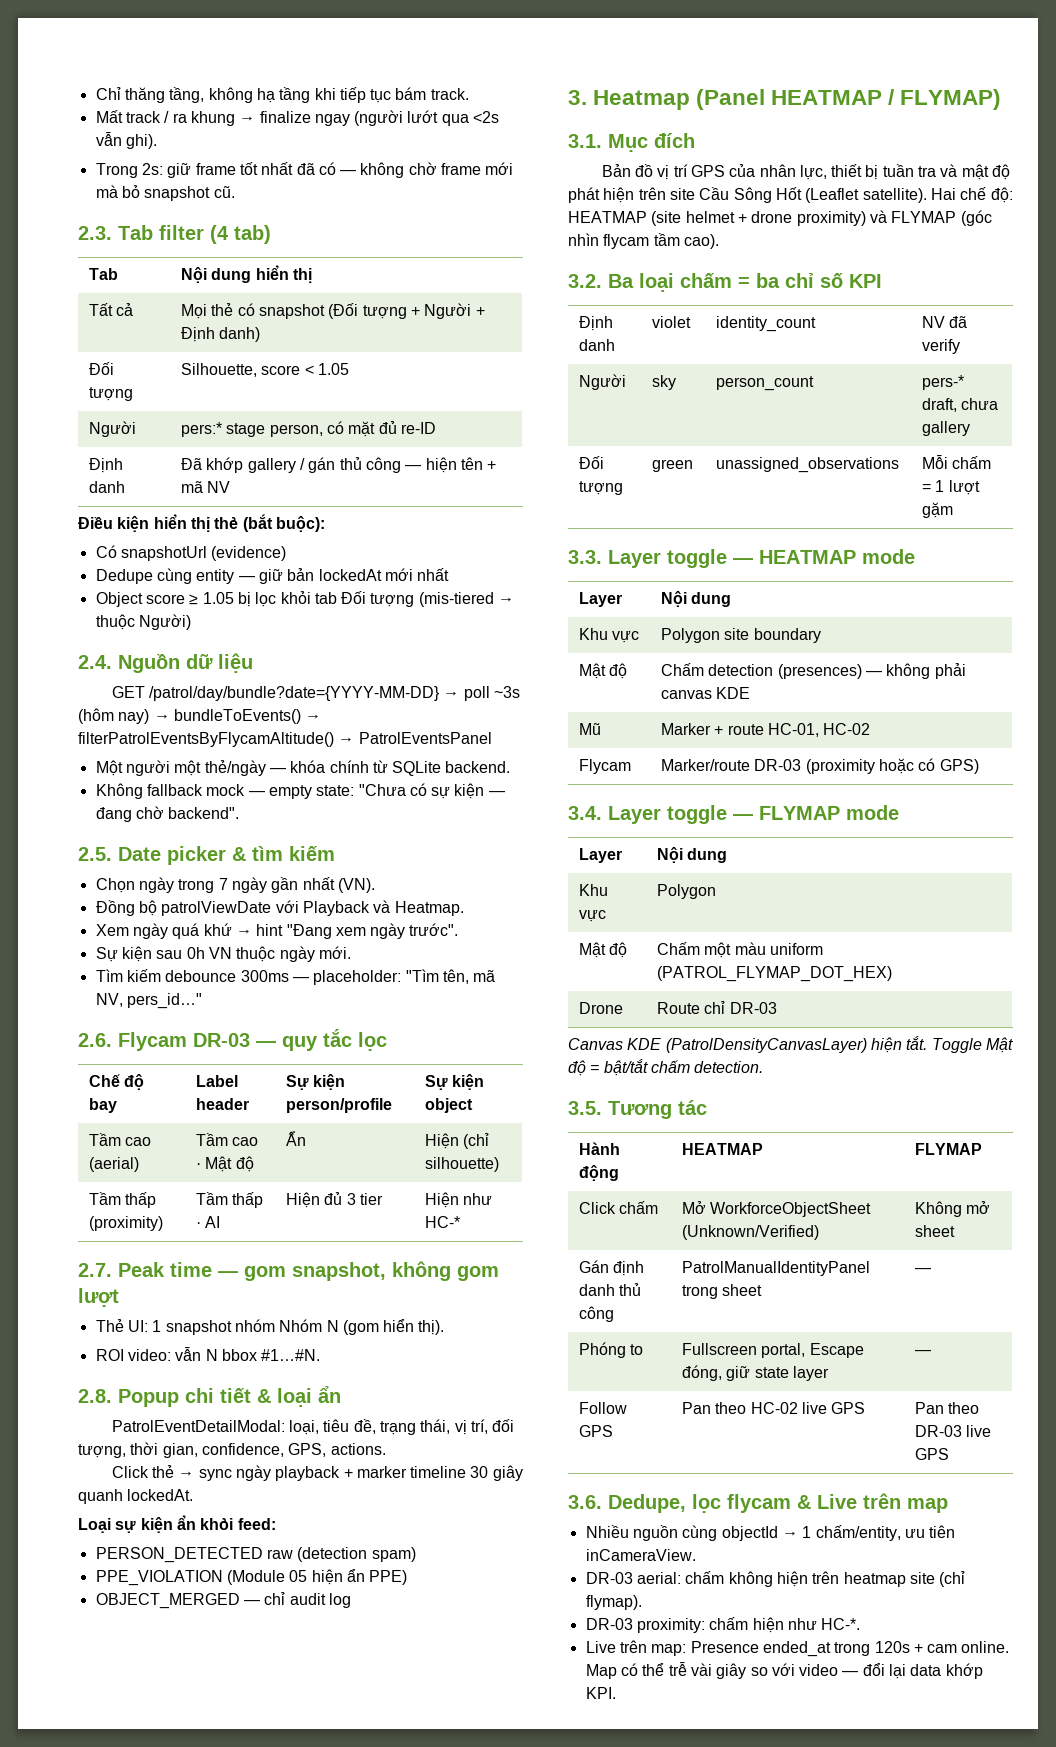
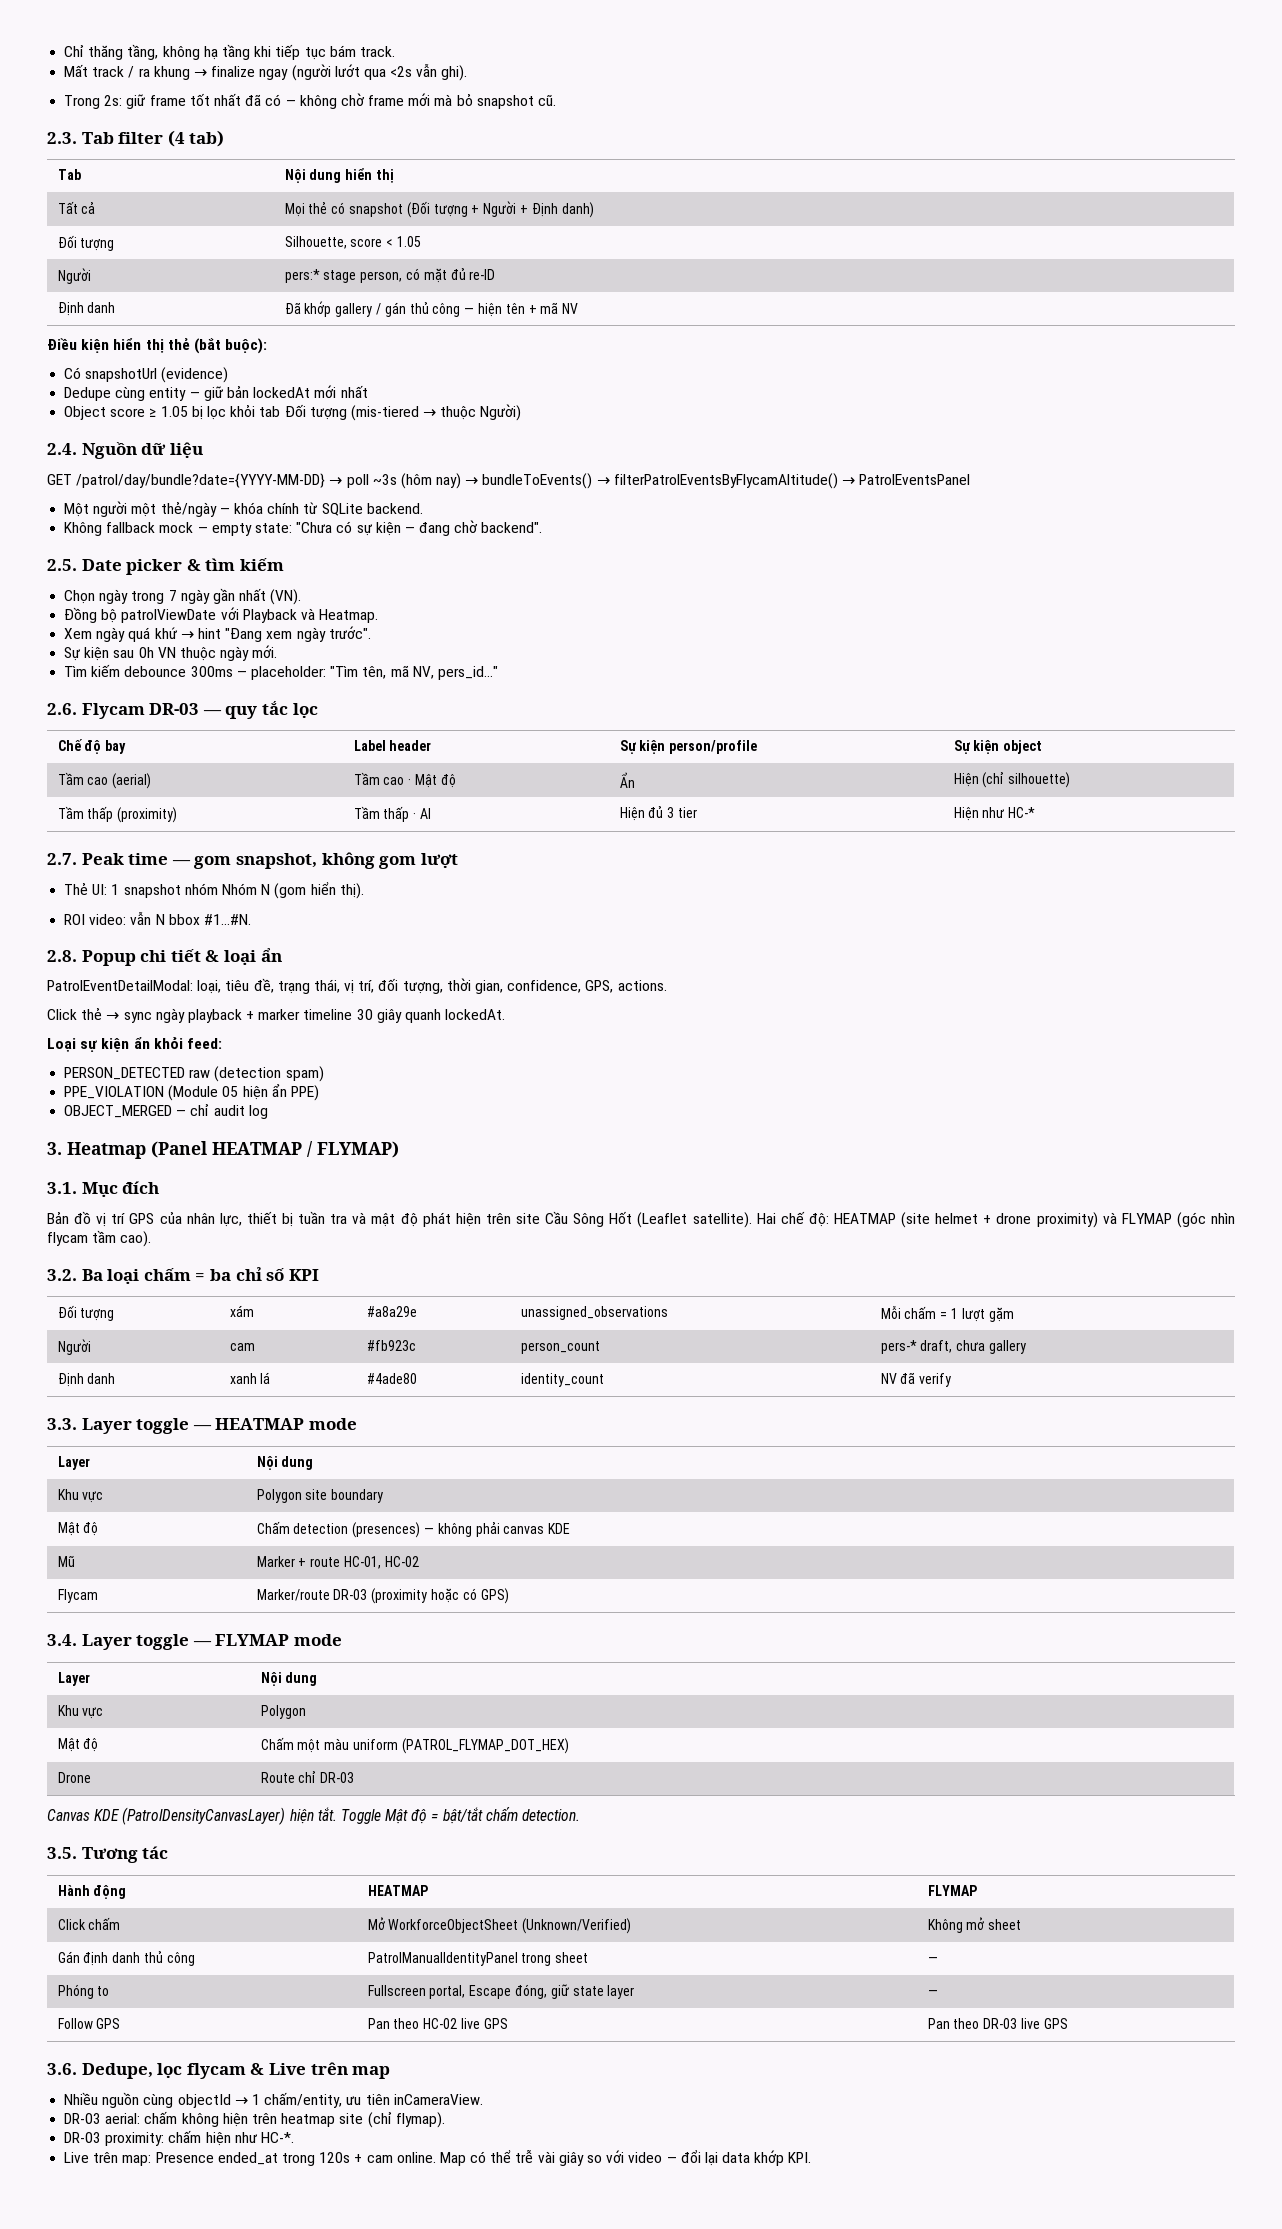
- Định danh | violet | identity_count | NV đã verify
- Người | sky | person_count | pers-* draft, chưa gallery
- Đối tượng | green | unassigned_observations | Mỗi chấm = 1 lượt gặm
+ Đối tượng | xám | #a8a29e | unassigned_observations | Mỗi chấm = 1 lượt gặm
+ Người | cam | #fb923c | person_count | pers-* draft, chưa gallery
+ Định danh | xanh lá | #4ade80 | identity_count | NV đã verify

